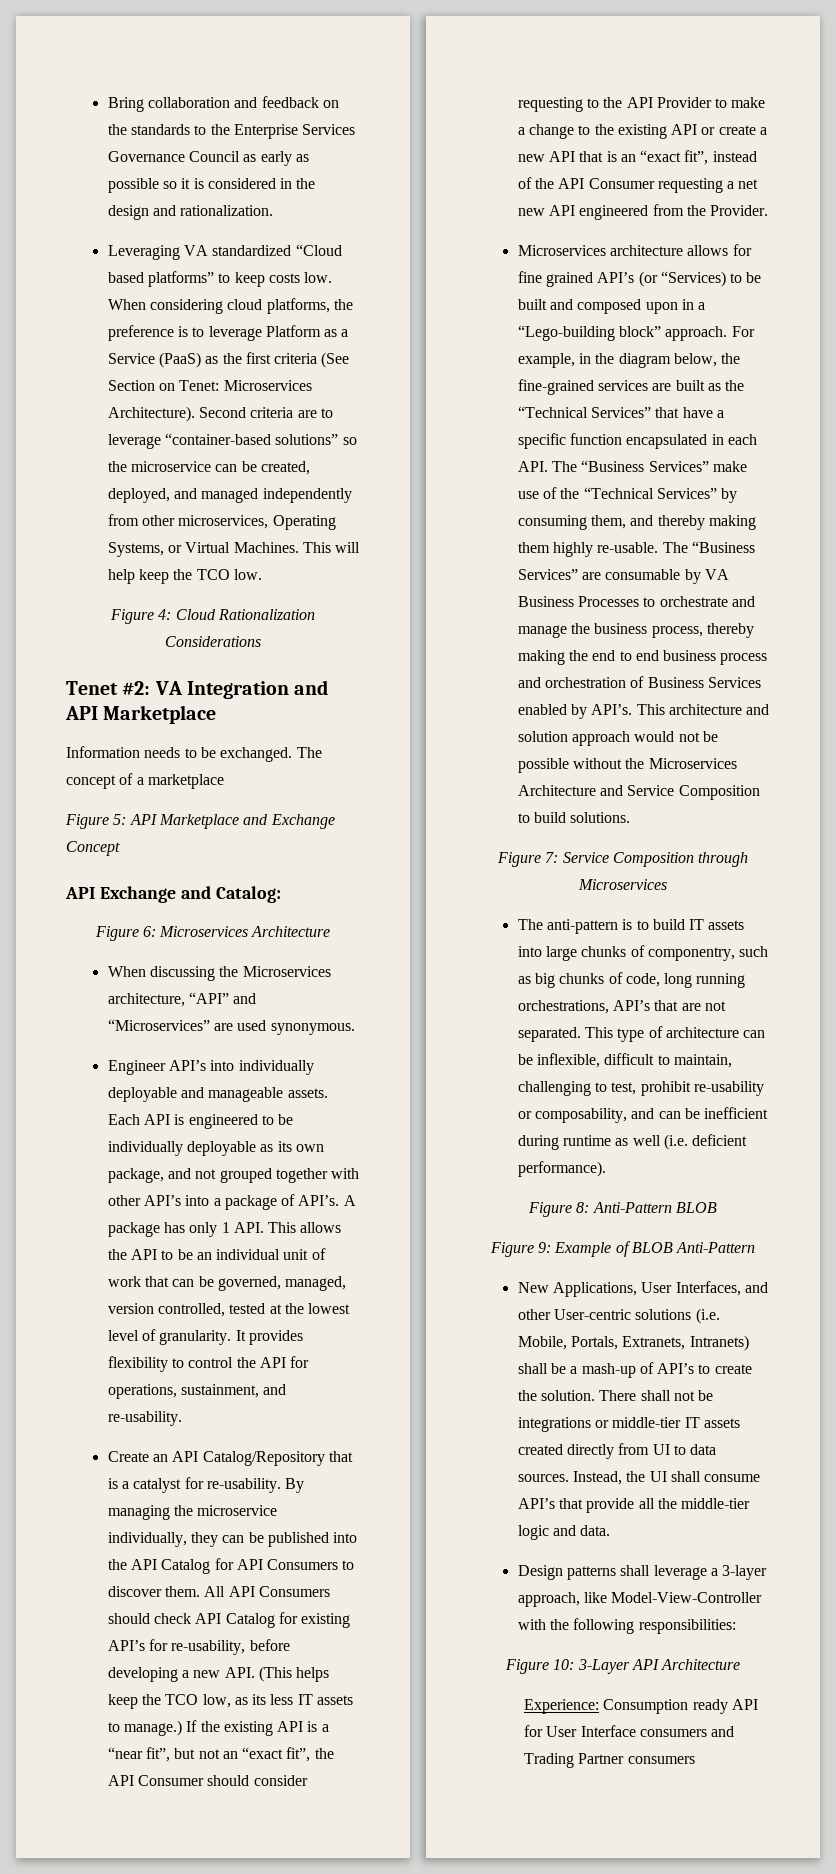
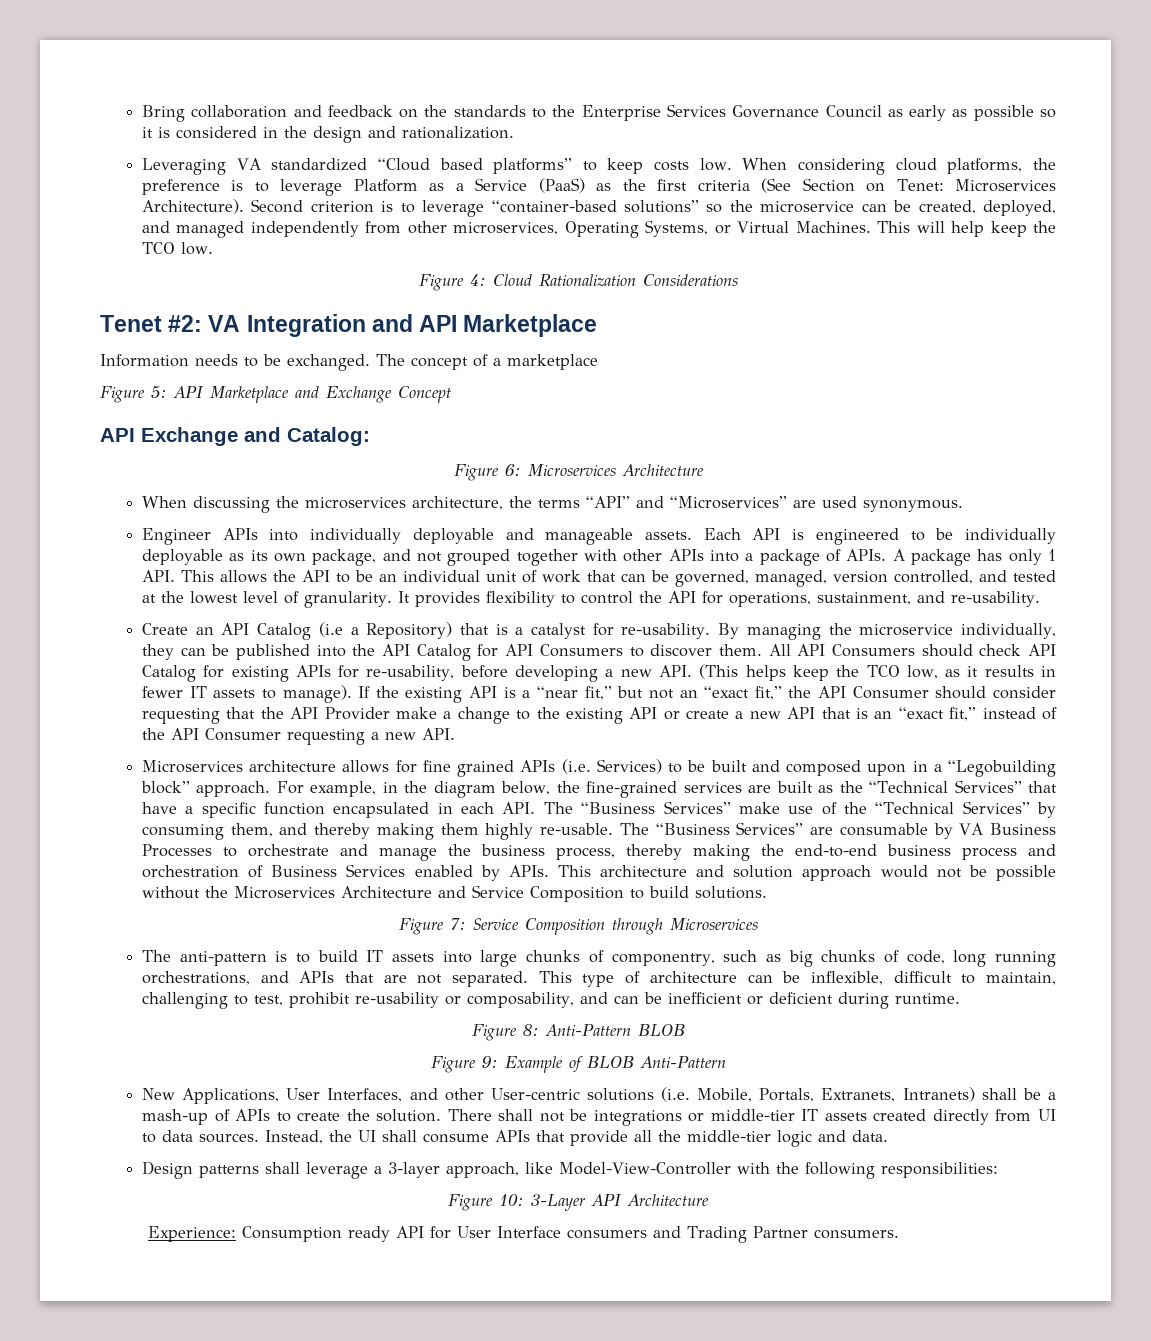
- Second criteria are to leverage “container-based solutions” so the microservice can be created, deployed, and managed independently from other microservices, Operating Systems, or Virtual Machines.
+ Second criterion is to leverage “container-based solutions” so the microservice can be created, deployed, and managed independently from other microservices, Operating Systems, or Virtual Machines.
- When discussing the Microservices architecture, “API” and “Microservices” are used synonymous.
+ When discussing the microservices architecture, the terms “API” and “Microservices” are used synonymous.
- Engineer API’s into individually deployable and manageable assets.
+ Engineer APIs into individually deployable and manageable assets.
- Each API is engineered to be individually deployable as its own package, and not grouped together with other API’s into a package of API’s.
+ Each API is engineered to be individually deployable as its own package, and not grouped together with other APIs into a package of APIs.
- A package has only 1 API. This allows the API to be an individual unit of work that can be governed, managed, version controlled, tested at the lowest level of granularity.
+ A package has only 1 API. This allows the API to be an individual unit of work that can be governed, managed, version controlled, and tested at the lowest level of granularity.
- Create an API Catalog/Repository that is a catalyst for re-usability.
+ Create an API Catalog (i.e a Repository) that is a catalyst for re-usability.
- All API Consumers should check API Catalog for existing API’s for re-usability, before developing a new API. (This helps keep the TCO low, as its less IT assets to manage.)
+ All API Consumers should check API Catalog for existing APIs for re-usability, before developing a new API. (This helps keep the TCO low, as it results in fewer IT assets to manage).
- If the existing API is a “near fit”, but not an “exact fit”, the API Consumer should consider requesting to the API Provider to make a change to the existing API or create a new API that is an “exact fit”, instead of the API Consumer requesting a net new API engineered from the Provider.
+ If the existing API is a “near fit,” but not an “exact fit,” the API Consumer should consider requesting that the API Provider make a change to the existing API or create a new API that is an “exact fit,” instead of the API Consumer requesting a new API.
- Microservices architecture allows for fine grained API’s (or “Services) to be built and composed upon in a “Lego-building block” approach.
+ Microservices architecture allows for fine grained APIs (i.e. Services) to be built and composed upon in a “Legobuilding block” approach.
- The “Business Services” are consumable by VA Business Processes to orchestrate and manage the business process, thereby making the end to end business process and orchestration of Business Services enabled by API’s.
+ The “Business Services” are consumable by VA Business Processes to orchestrate and manage the business process, thereby making the end-to-end business process and orchestration of Business Services enabled by APIs.
- The anti-pattern is to build IT assets into large chunks of componentry, such as big chunks of code, long running orchestrations, API’s that are not separated.
+ The anti-pattern is to build IT assets into large chunks of componentry, such as big chunks of code, long running orchestrations, and APIs that are not separated.
- This type of architecture can be inflexible, difficult to maintain, challenging to test, prohibit re-usability or composability, and can be inefficient during runtime as well (i.e. deficient performance).
+ This type of architecture can be inflexible, difficult to maintain, challenging to test, prohibit re-usability or composability, and can be inefficient or deficient during runtime.
- New Applications, User Interfaces, and other User-centric solutions (i.e. Mobile, Portals, Extranets, Intranets) shall be a mash-up of API’s to create the solution.
+ New Applications, User Interfaces, and other User-centric solutions (i.e. Mobile, Portals, Extranets, Intranets) shall be a mash-up of APIs to create the solution.
- Instead, the UI shall consume API’s that provide all the middle-tier logic and data.
+ Instead, the UI shall consume APIs that provide all the middle-tier logic and data.
- Experience: Consumption ready API for User Interface consumers and Trading Partner consumers
+ Experience: Consumption ready API for User Interface consumers and Trading Partner consumers.

